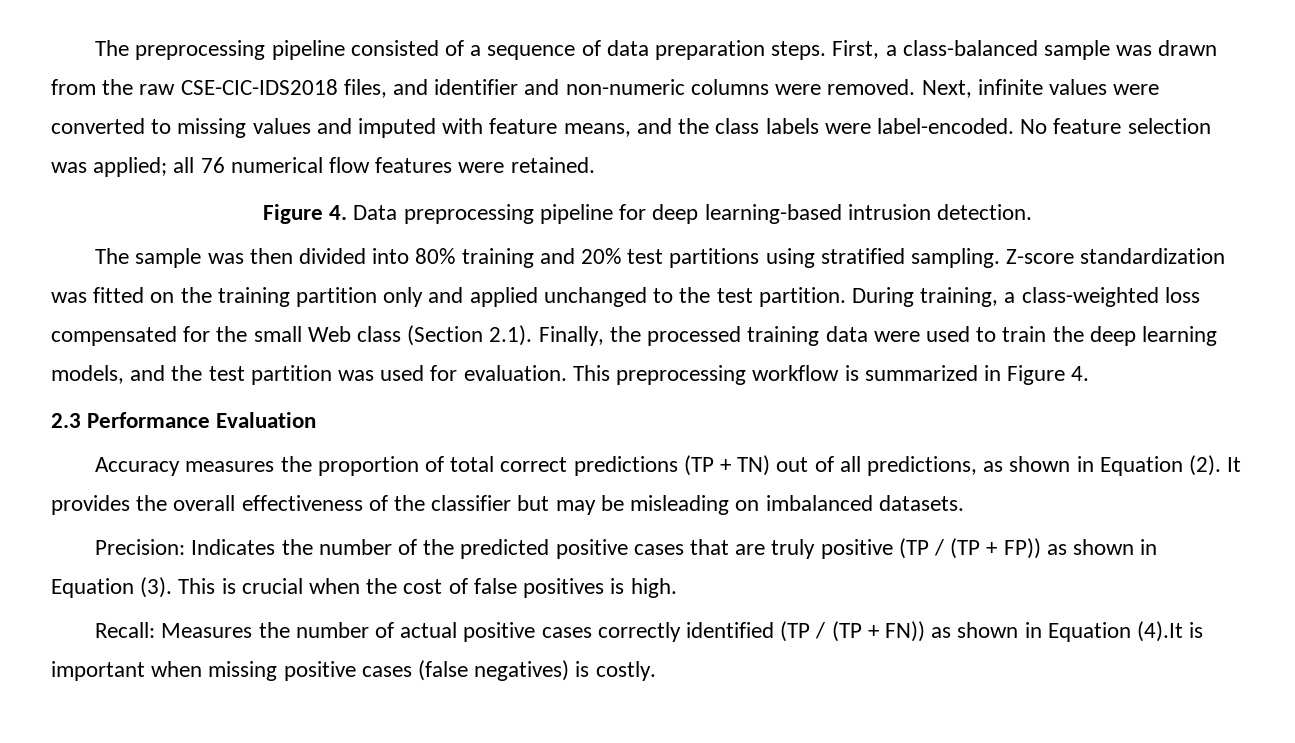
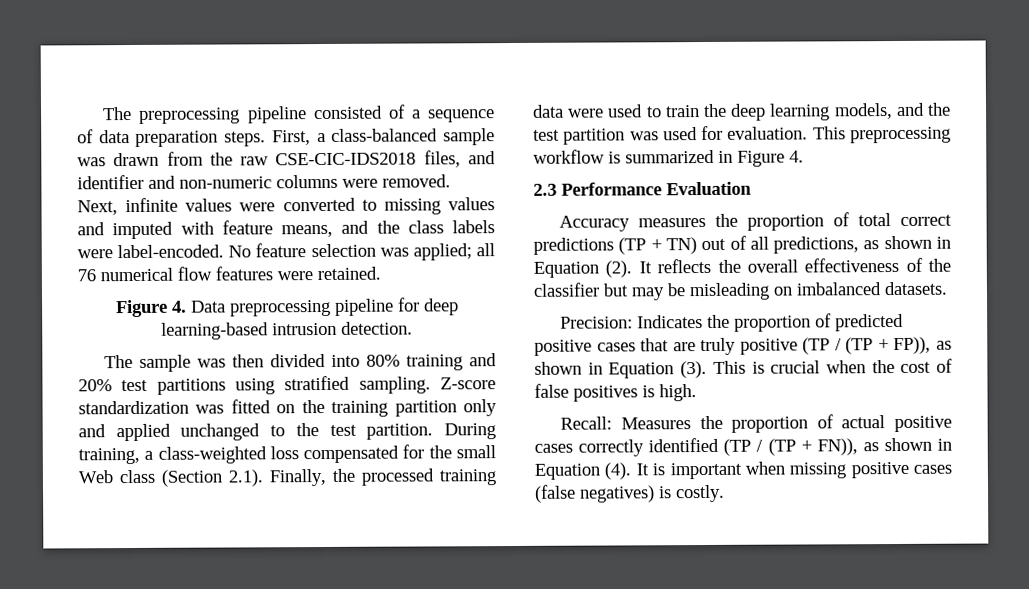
- It provides the overall effectiveness of the classifier but may be misleading on imbalanced datasets.
+ It reflects the overall effectiveness of the classifier but may be misleading on imbalanced datasets.
- Precision: Indicates the number of the predicted positive cases that are truly positive (TP / (TP + FP)) as shown in Equation (3).
+ Precision: Indicates the proportion of predicted positive cases that are truly positive (TP / (TP + FP)), as shown in Equation (3).
- Recall: Measures the number of actual positive cases correctly identified (TP / (TP + FN)) as shown in Equation (4).It is important when missing positive cases (false negatives) is costly.
+ Recall: Measures the proportion of actual positive cases correctly identified (TP / (TP + FN)), as shown in Equation (4). It is important when missing positive cases (false negatives) is costly.

